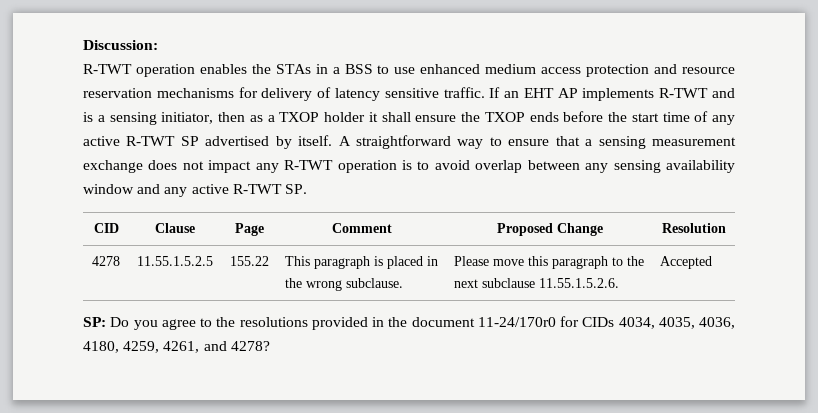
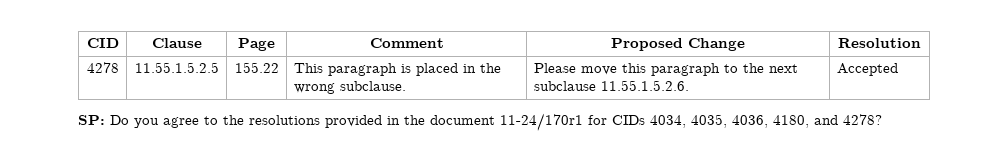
- Discussion:
- R-TWT operation enables the STAs in a BSS to use enhanced medium access protection and resource reservation mechanisms for delivery of latency sensitive traffic. If an EHT AP implements R-TWT and is a sensing initiator, then as a TXOP holder it shall ensure the TXOP ends before the start time of any active R-TWT SP advertised by itself. A straightforward way to ensure that a sensing measurement exchange does not impact any R-TWT operation is to avoid overlap between any sensing availability window and any active R-TWT SP.
- SP: Do you agree to the resolutions provided in the document 11-24/170r0 for CIDs 4034, 4035, 4036, 4180, 4259, 4261, and 4278?
+ SP: Do you agree to the resolutions provided in the document 11-24/170r1 for CIDs 4034, 4035, 4036, 4180, and 4278?

